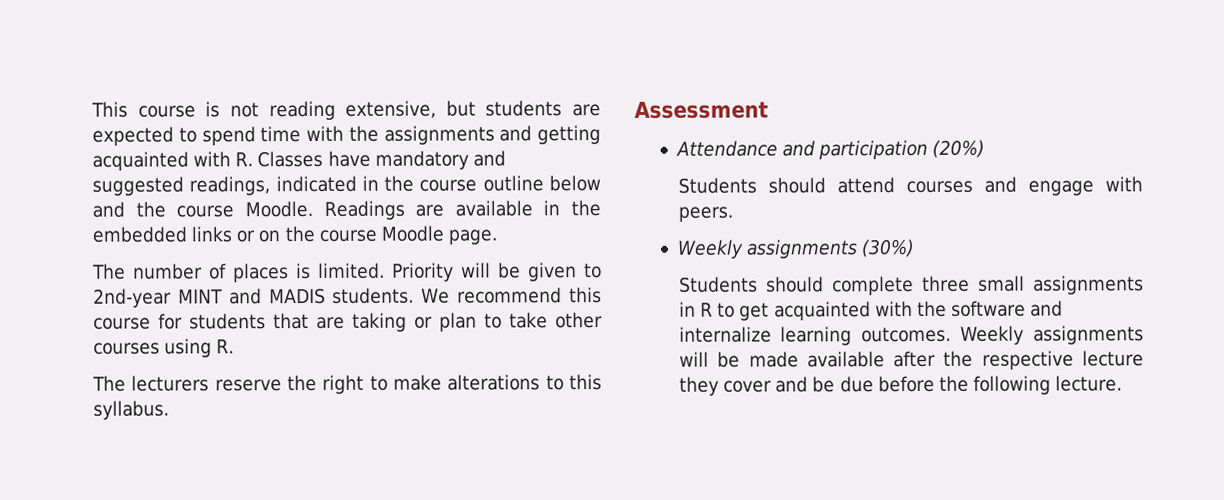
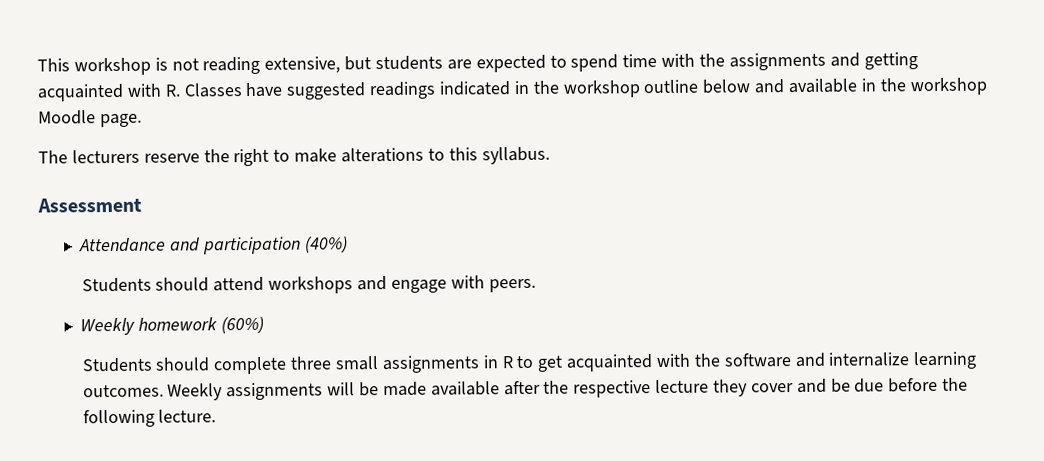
- This course is not reading extensive, but students are expected to spend time with the assignments and getting acquainted with R. Classes have mandatory and suggested readings, indicated in the course outline below and the course Moodle. Readings are available in the embedded links or on the course Moodle page.
- The number of places is limited. Priority will be given to 2nd-year MINT and MADIS students. We recommend this course for students that are taking or plan to take other courses using R.
+ This workshop is not reading extensive, but students are expected to spend time with the assignments and getting acquainted with R. Classes have suggested readings indicated in the workshop outline below and available in the workshop Moodle page.
- Attendance and participation (20%)
+ Attendance and participation (40%)
- Students should attend courses and engage with peers.
+ Students should attend workshops and engage with peers.
- Weekly assignments (30%)
+ Weekly homework (60%)

